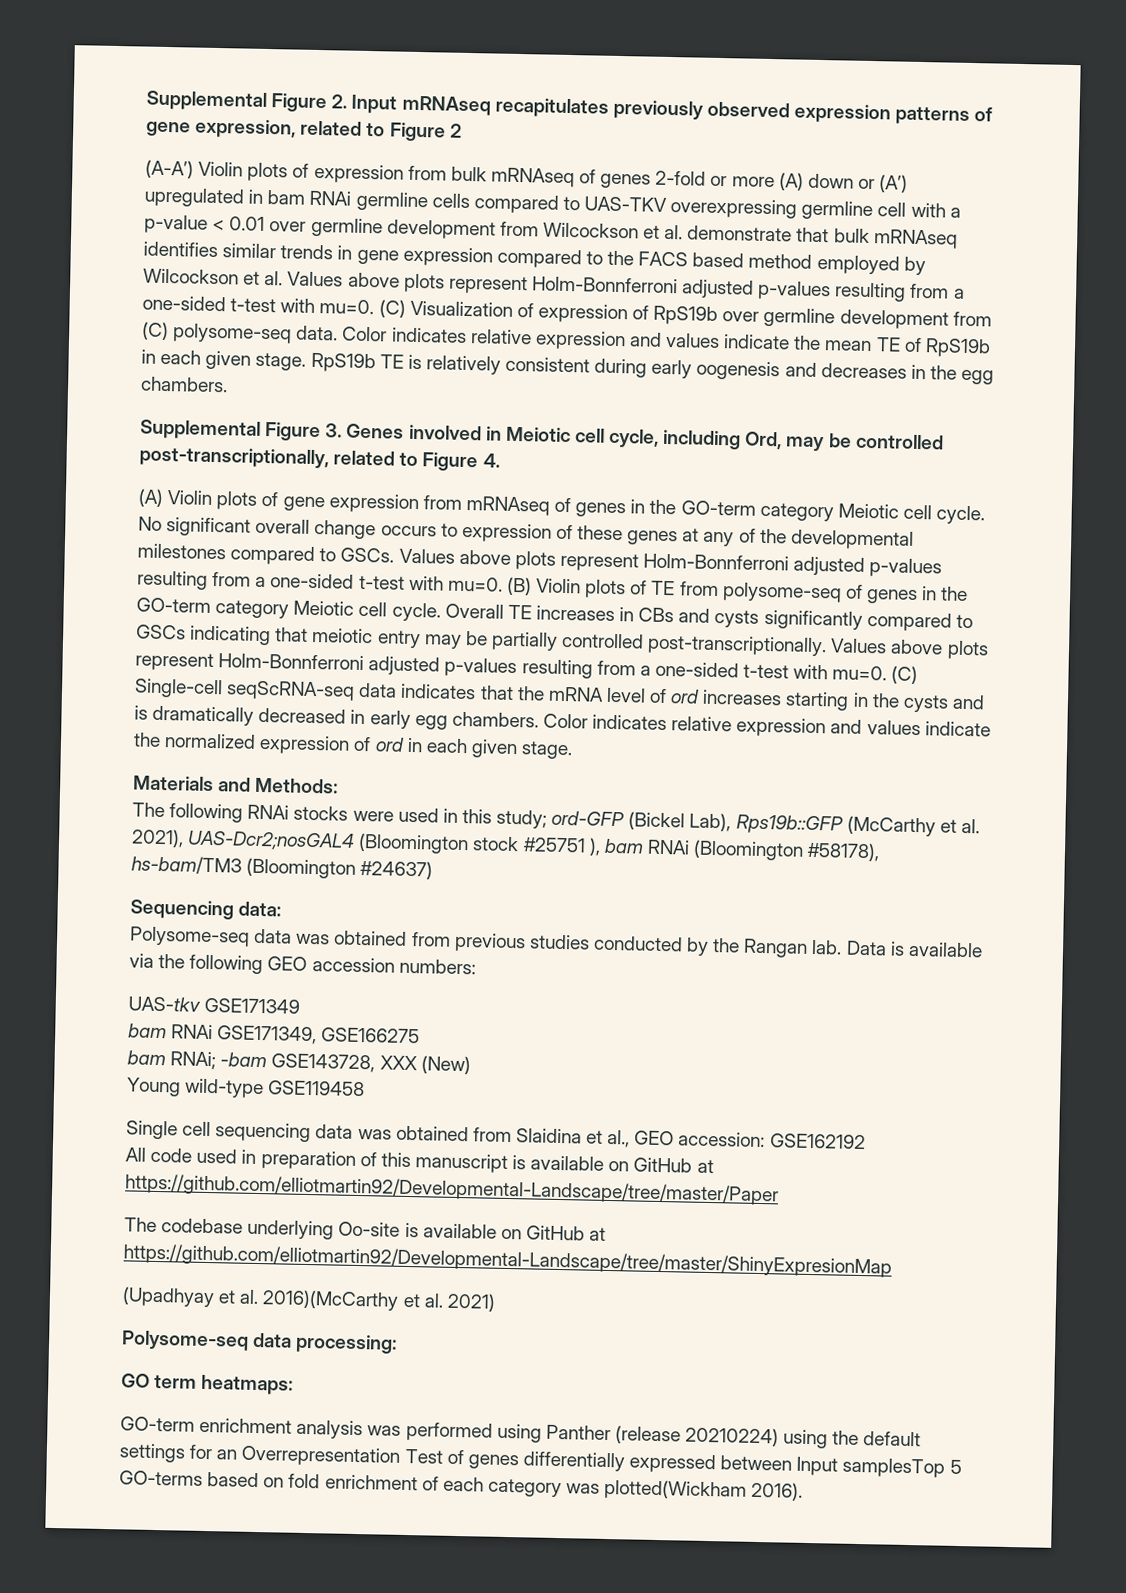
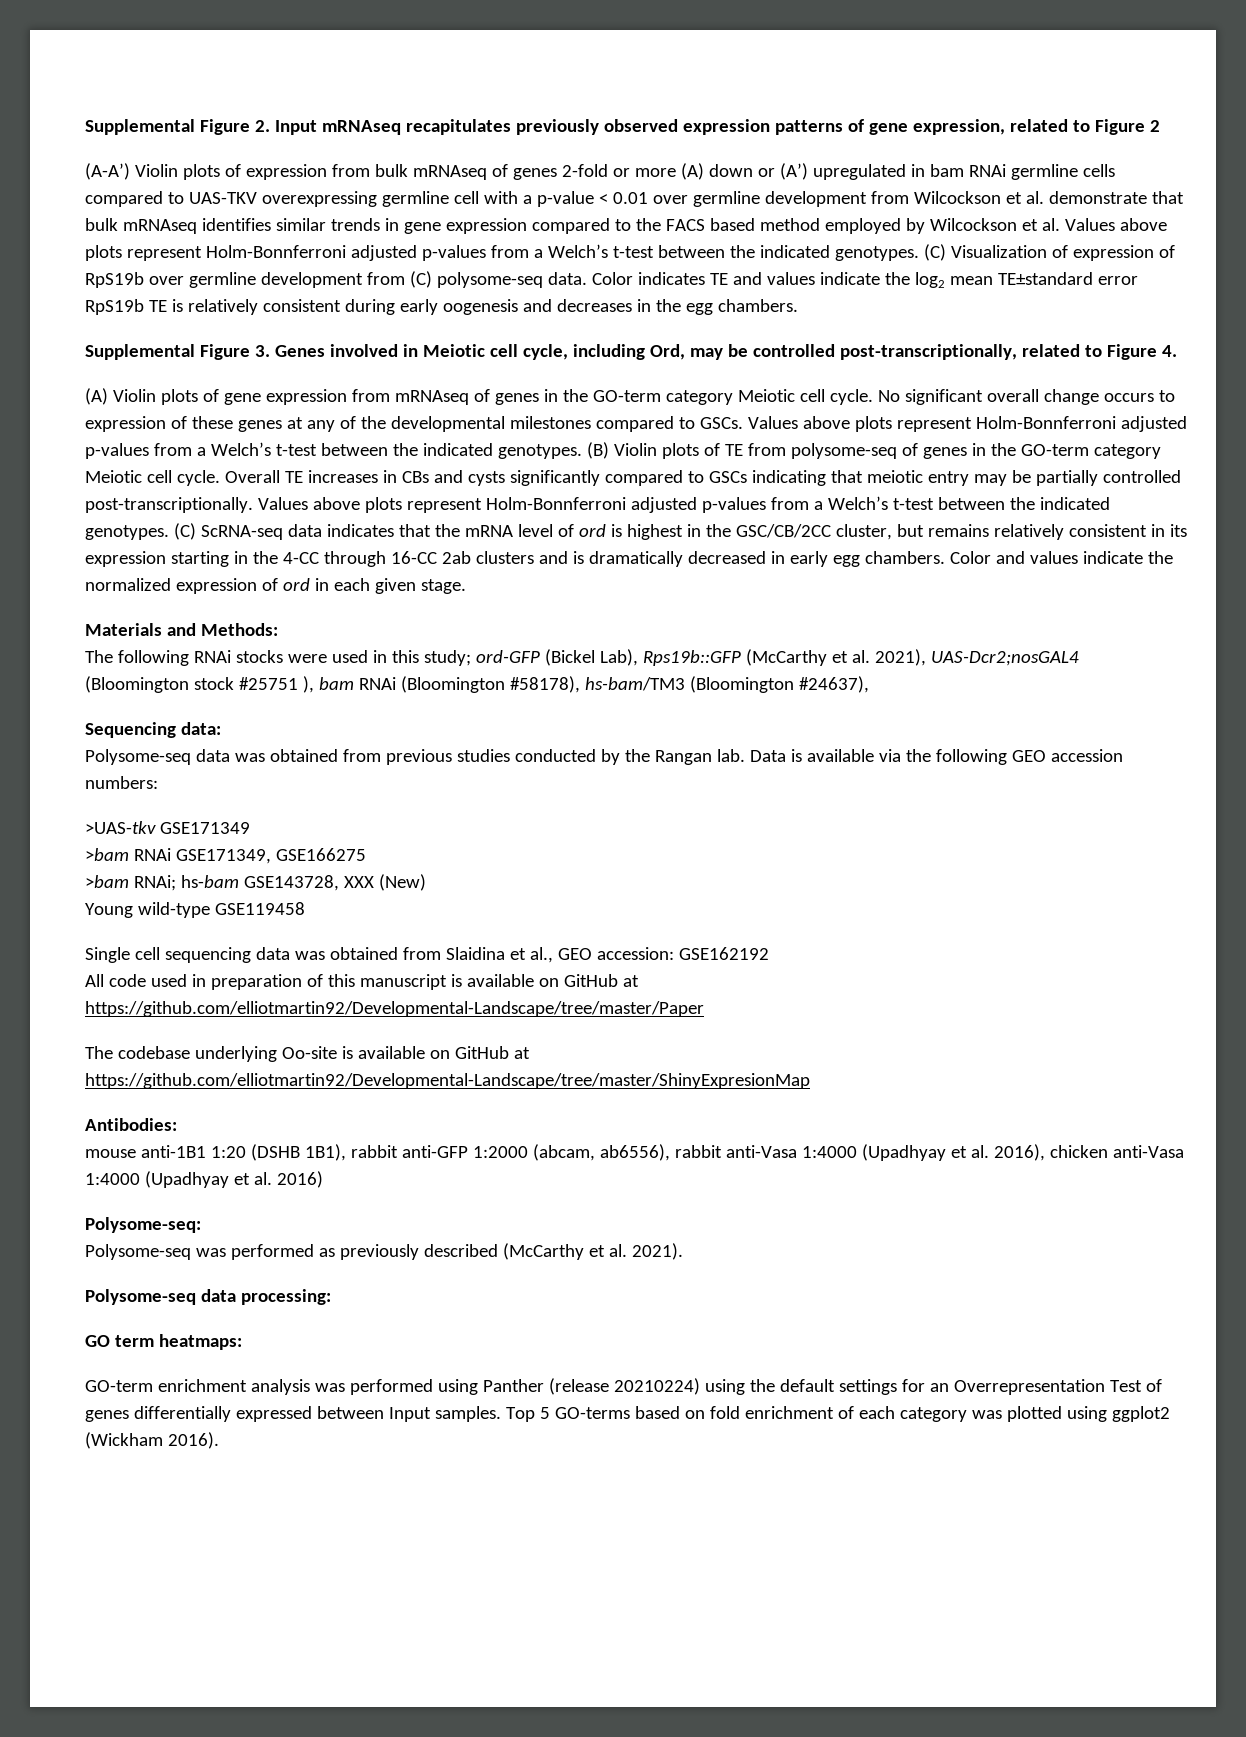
- (A-A’) Violin plots of expression from bulk mRNAseq of genes 2-fold or more (A) down or (A’) upregulated in bam RNAi germline cells compared to UAS-TKV overexpressing germline cell with a p-value < 0.01 over germline development from Wilcockson et al. demonstrate that bulk mRNAseq identifies similar trends in gene expression compared to the FACS based method employed by Wilcockson et al. Values above plots represent Holm-Bonnferroni adjusted p-values resulting from a one-sided t-test with mu=0.
+ (A-A’) Violin plots of expression from bulk mRNAseq of genes 2-fold or more (A) down or (A’) upregulated in bam RNAi germline cells compared to UAS-TKV overexpressing germline cell with a p-value < 0.01 over germline development from Wilcockson et al. demonstrate that bulk mRNAseq identifies similar trends in gene expression compared to the FACS based method employed by Wilcockson et al. Values above plots represent Holm-Bonnferroni adjusted p-values from a Welch’s t-test between the indicated genotypes.
- Color indicates relative expression and values indicate the mean TE of RpS19b in each given stage. RpS19b TE is relatively consistent during early oogenesis and decreases in the egg chambers.
+ Color indicates TE and values indicate the log2 mean TE±standard error RpS19b TE is relatively consistent during early oogenesis and decreases in the egg chambers.
- No significant overall change occurs to expression of these genes at any of the developmental milestones compared to GSCs. Values above plots represent Holm-Bonnferroni adjusted p-values resulting from a one-sided t-test with mu=0.
+ No significant overall change occurs to expression of these genes at any of the developmental milestones compared to GSCs. Values above plots represent Holm-Bonnferroni adjusted p-values from a Welch’s t-test between the indicated genotypes.
- Values above plots represent Holm-Bonnferroni adjusted p-values resulting from a one-sided t-test with mu=0. (C) Single-cell seqScRNA-seq data indicates that the mRNA level of ord increases starting in the cysts and is dramatically decreased in early egg chambers.
+ Values above plots represent Holm-Bonnferroni adjusted p-values from a Welch’s t-test between the indicated genotypes. (C) ScRNA-seq data indicates that the mRNA level of ord is highest in the GSC/CB/2CC cluster, but remains relatively consistent in its expression starting in the 4-CC through 16-CC 2ab clusters and is dramatically decreased in early egg chambers.
- Color indicates relative expression and values indicate the normalized expression of ord in each given stage.
+ Color and values indicate the normalized expression of ord in each given stage.
- The following RNAi stocks were used in this study; ord-GFP (Bickel Lab), Rps19b::GFP (McCarthy et al. 2021), UAS-Dcr2;nosGAL4 (Bloomington stock #25751 ), bam RNAi (Bloomington #58178), hs-bam/TM3 (Bloomington #24637)
+ The following RNAi stocks were used in this study; ord-GFP (Bickel Lab), Rps19b::GFP (McCarthy et al. 2021), UAS-Dcr2;nosGAL4 (Bloomington stock #25751 ), bam RNAi (Bloomington #58178), hs-bam/TM3 (Bloomington #24637),
- UAS-tkv GSE171349
+ >UAS-tkv GSE171349
- bam RNAi GSE171349, GSE166275
+ >bam RNAi GSE171349, GSE166275
- bam RNAi; -bam GSE143728, XXX (New)
+ >bam RNAi; hs-bam GSE143728, XXX (New)
- (Upadhyay et al. 2016)(McCarthy et al. 2021)
+ Antibodies:
+ mouse anti-1B1 1:20 (DSHB 1B1), rabbit anti-GFP 1:2000 (abcam, ab6556), rabbit anti-Vasa 1:4000 (Upadhyay et al. 2016), chicken anti-Vasa 1:4000 (Upadhyay et al. 2016)
+ Polysome-seq:
+ Polysome-seq was performed as previously described (McCarthy et al. 2021).
- GO-term enrichment analysis was performed using Panther (release 20210224) using the default settings for an Overrepresentation Test of genes differentially expressed between Input samplesTop 5 GO-terms based on fold enrichment of each category was plotted(Wickham 2016).
+ GO-term enrichment analysis was performed using Panther (release 20210224) using the default settings for an Overrepresentation Test of genes differentially expressed between Input samples. Top 5 GO-terms based on fold enrichment of each category was plotted using ggplot2 (Wickham 2016).

